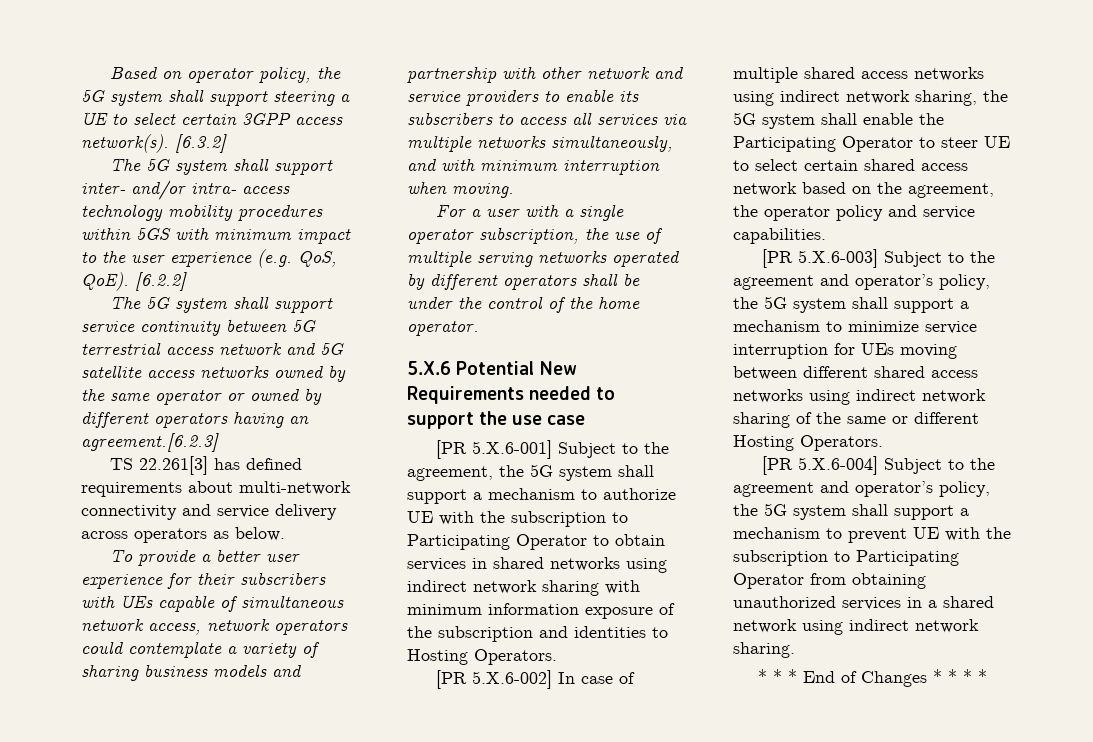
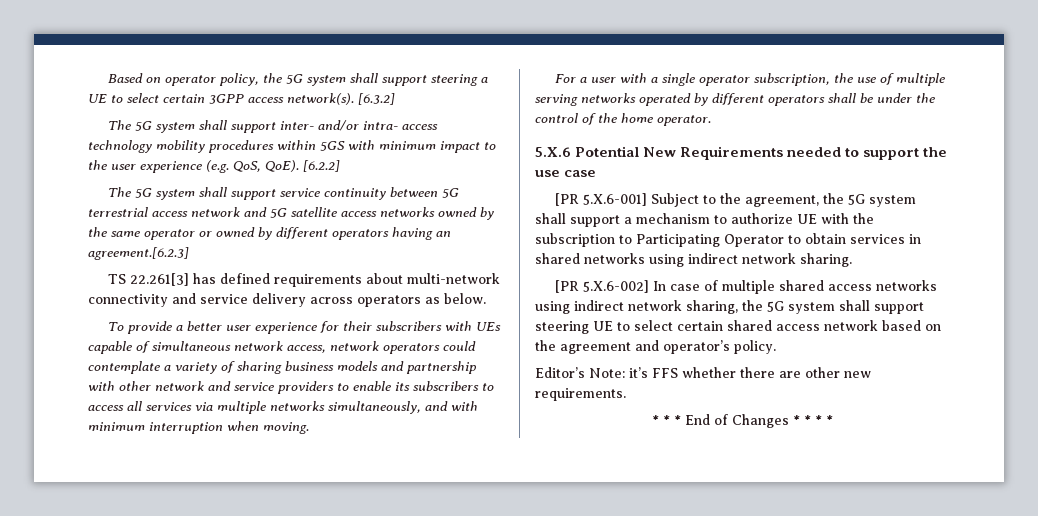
- [PR 5.X.6-001] Subject to the agreement, the 5G system shall support a mechanism to authorize UE with the subscription to Participating Operator to obtain services in shared networks using indirect network sharing with minimum information exposure of the subscription and identities to Hosting Operators.
+ [PR 5.X.6-001] Subject to the agreement, the 5G system shall support a mechanism to authorize UE with the subscription to Participating Operator to obtain services in shared networks using indirect network sharing.
- [PR 5.X.6-002] In case of multiple shared access networks using indirect network sharing, the 5G system shall enable the Participating Operator to steer UE to select certain shared access network based on the agreement, the operator policy and service capabilities.
- [PR 5.X.6-003] Subject to the agreement and operator’s policy, the 5G system shall support a mechanism to minimize service interruption for UEs moving between different shared access networks using indirect network sharing of the same or different Hosting Operators.
- [PR 5.X.6-004] Subject to the agreement and operator’s policy, the 5G system shall support a mechanism to prevent UE with the subscription to Participating Operator from obtaining unauthorized services in a shared network using indirect network sharing.
+ [PR 5.X.6-002] In case of multiple shared access networks using indirect network sharing, the 5G system shall support steering UE to select certain shared access network based on the agreement and operator’s policy.
+ Editor’s Note: it’s FFS whether there are other new requirements.

